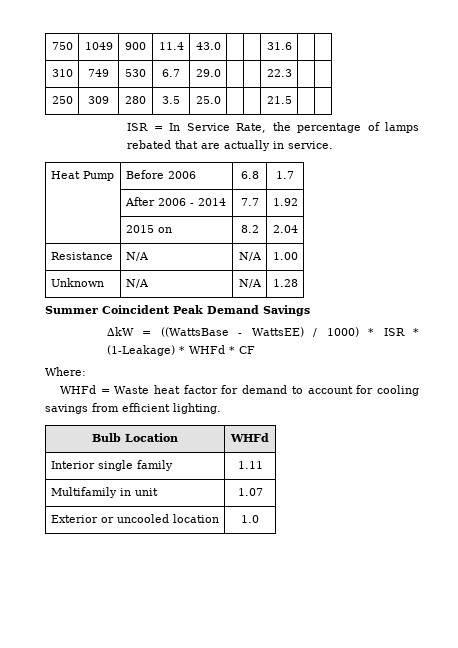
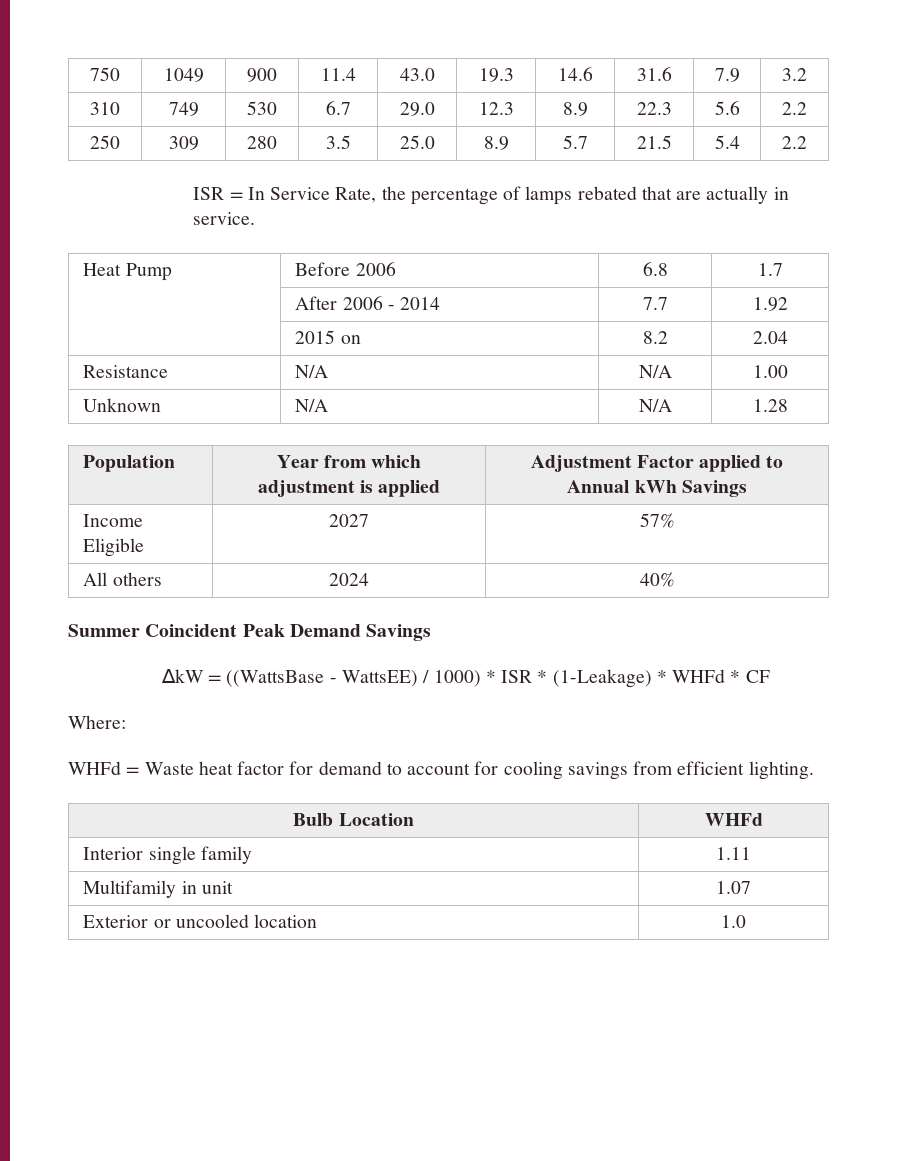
- 750 | 1049 | 900 | 11.4 | 43.0 | | | 31.6 | |
+ 750 | 1049 | 900 | 11.4 | 43.0 | 19.3 | 14.6 | 31.6 | 7.9 | 3.2
- 310 | 749 | 530 | 6.7 | 29.0 | | | 22.3 | |
+ 310 | 749 | 530 | 6.7 | 29.0 | 12.3 | 8.9 | 22.3 | 5.6 | 2.2
- 250 | 309 | 280 | 3.5 | 25.0 | | | 21.5 | |
+ 250 | 309 | 280 | 3.5 | 25.0 | 8.9 | 5.7 | 21.5 | 5.4 | 2.2
+ Population | Year from which adjustment is applied | Adjustment Factor applied to Annual kWh Savings
+ Income Eligible | 2027 | 57%
+ All others | 2024 | 40%

